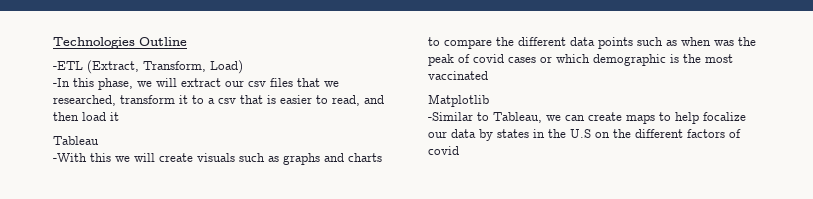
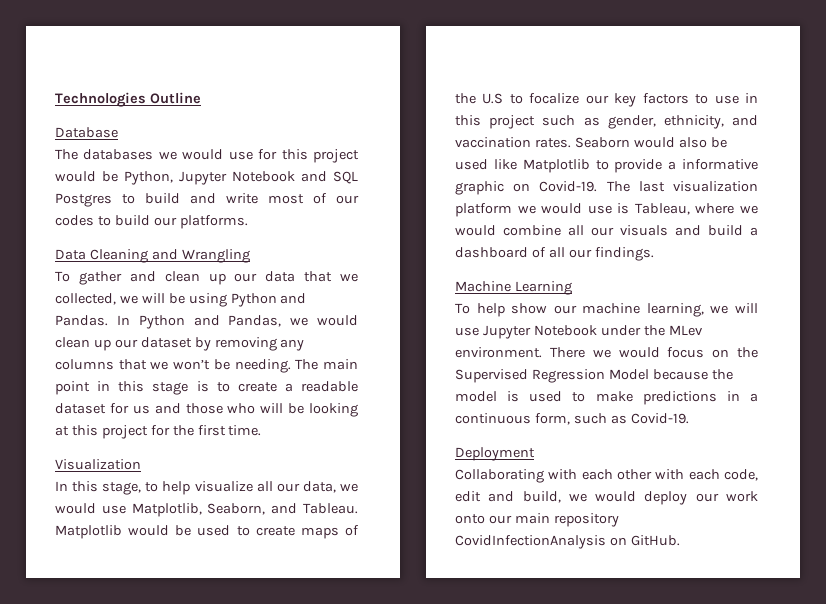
- -ETL (Extract, Transform, Load)
- -In this phase, we will extract our csv files that we researched, transform it to a csv that is easier to read, and then load it
- Tableau
- -With this we will create visuals such as graphs and charts to compare the different data points such as when was the peak of covid cases or which demographic is the most vaccinated
- Matplotlib
- -Similar to Tableau, we can create maps to help focalize our data by states in the U.S on the different factors of covid
+ Database
+ The databases we would use for this project would be Python, Jupyter Notebook and SQL Postgres to build and write most of our codes to build our platforms.
+ Data Cleaning and Wrangling
+ To gather and clean up our data that we collected, we will be using Python and Pandas. In Python and Pandas, we would clean up our dataset by removing any columns that we won’t be needing. The main point in this stage is to create a readable dataset for us and those who will be looking at this project for the first time.
+ Visualization
+ In this stage, to help visualize all our data, we would use Matplotlib, Seaborn, and Tableau. Matplotlib would be used to create maps of the U.S to focalize our key factors to use in this project such as gender, ethnicity, and vaccination rates. Seaborn would also be used like Matplotlib to provide a informative graphic on Covid-19. The last visualization platform we would use is Tableau, where we would combine all our visuals and build a dashboard of all our findings.
+ Machine Learning
+ To help show our machine learning, we will use Jupyter Notebook under the MLev environment. There we would focus on the Supervised Regression Model because the model is used to make predictions in a continuous form, such as Covid-19.
+ Deployment
+ Collaborating with each other with each code, edit and build, we would deploy our work onto our main repository CovidInfectionAnalysis on GitHub.

